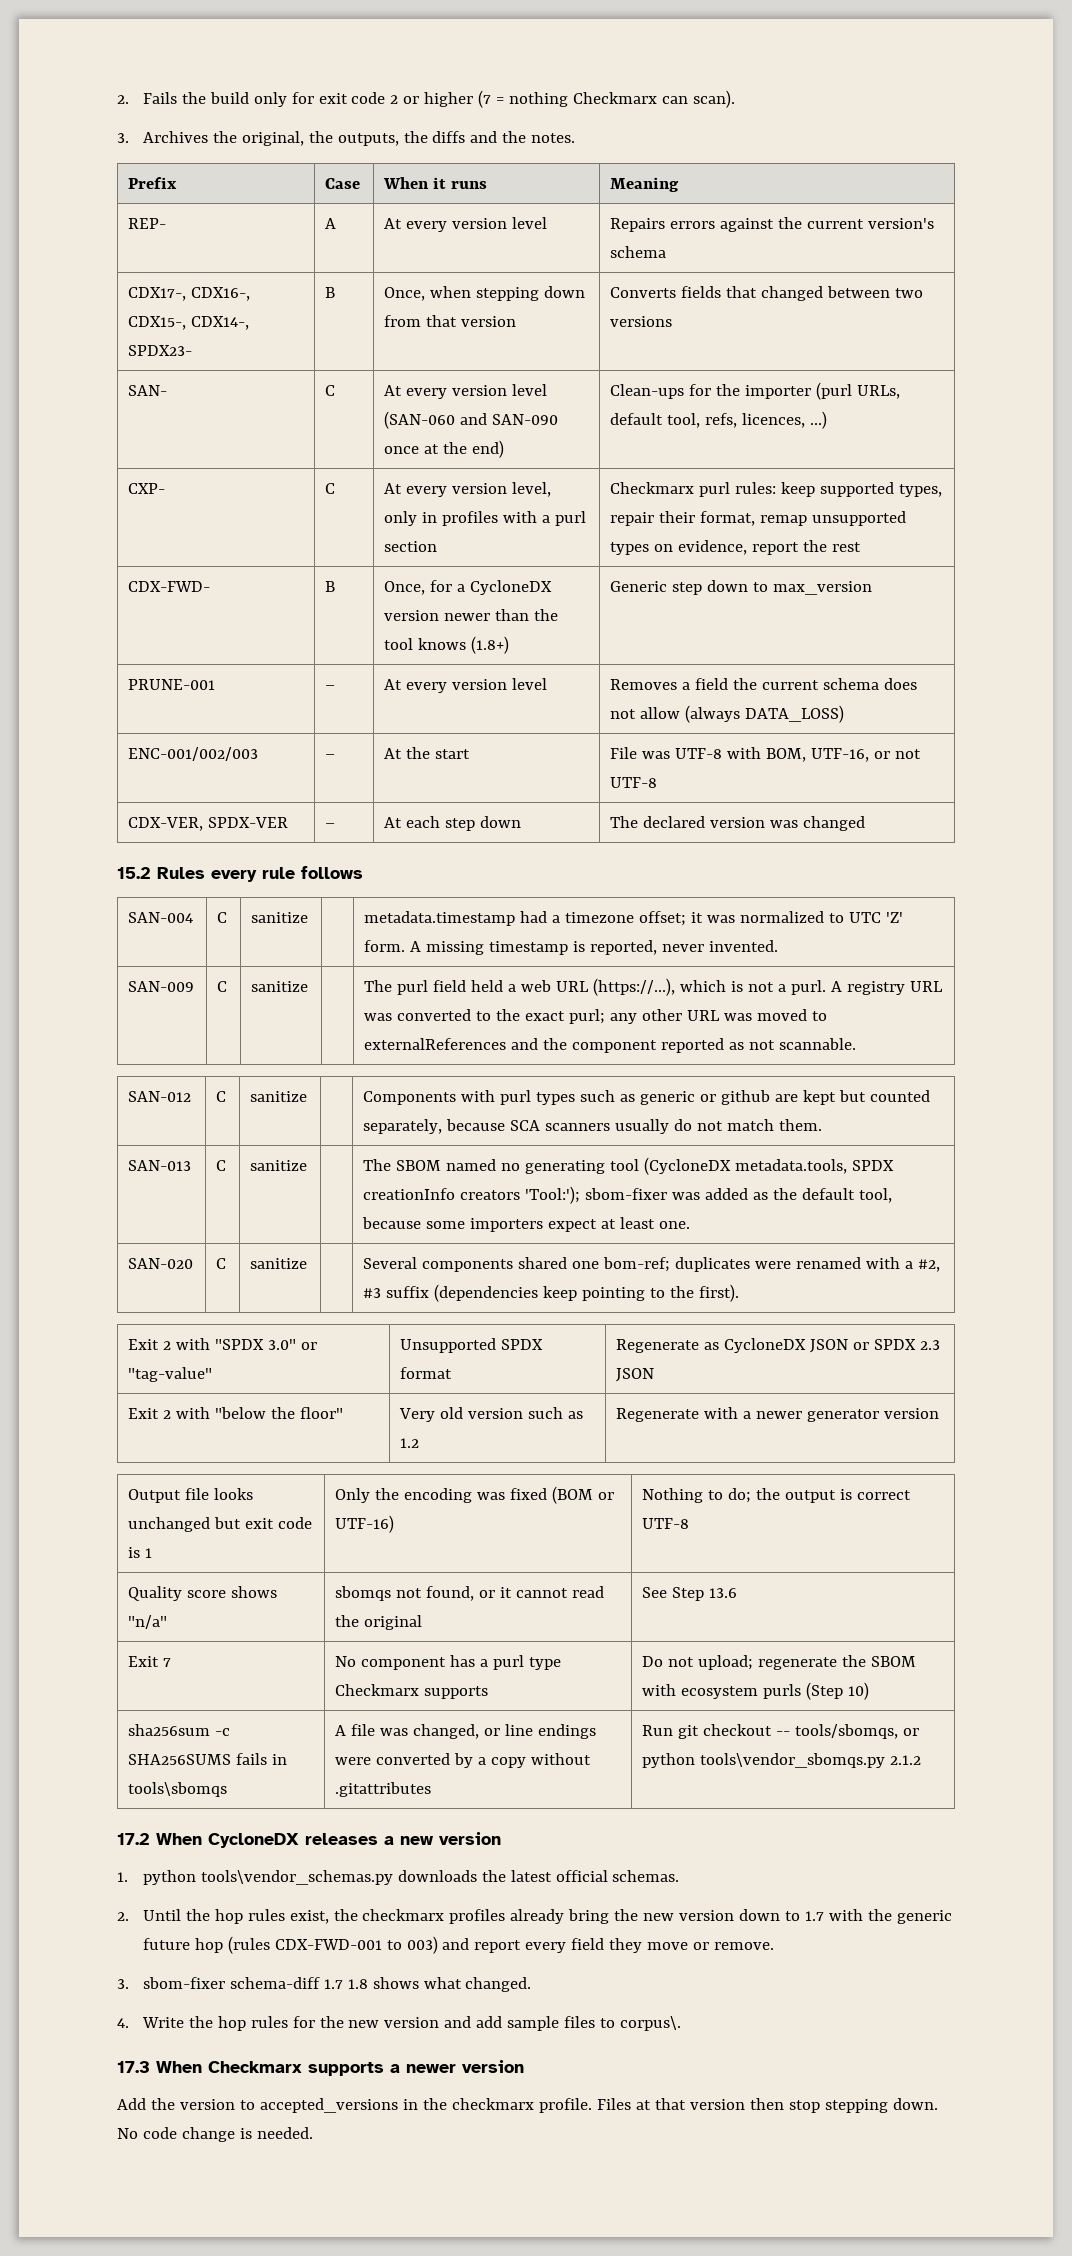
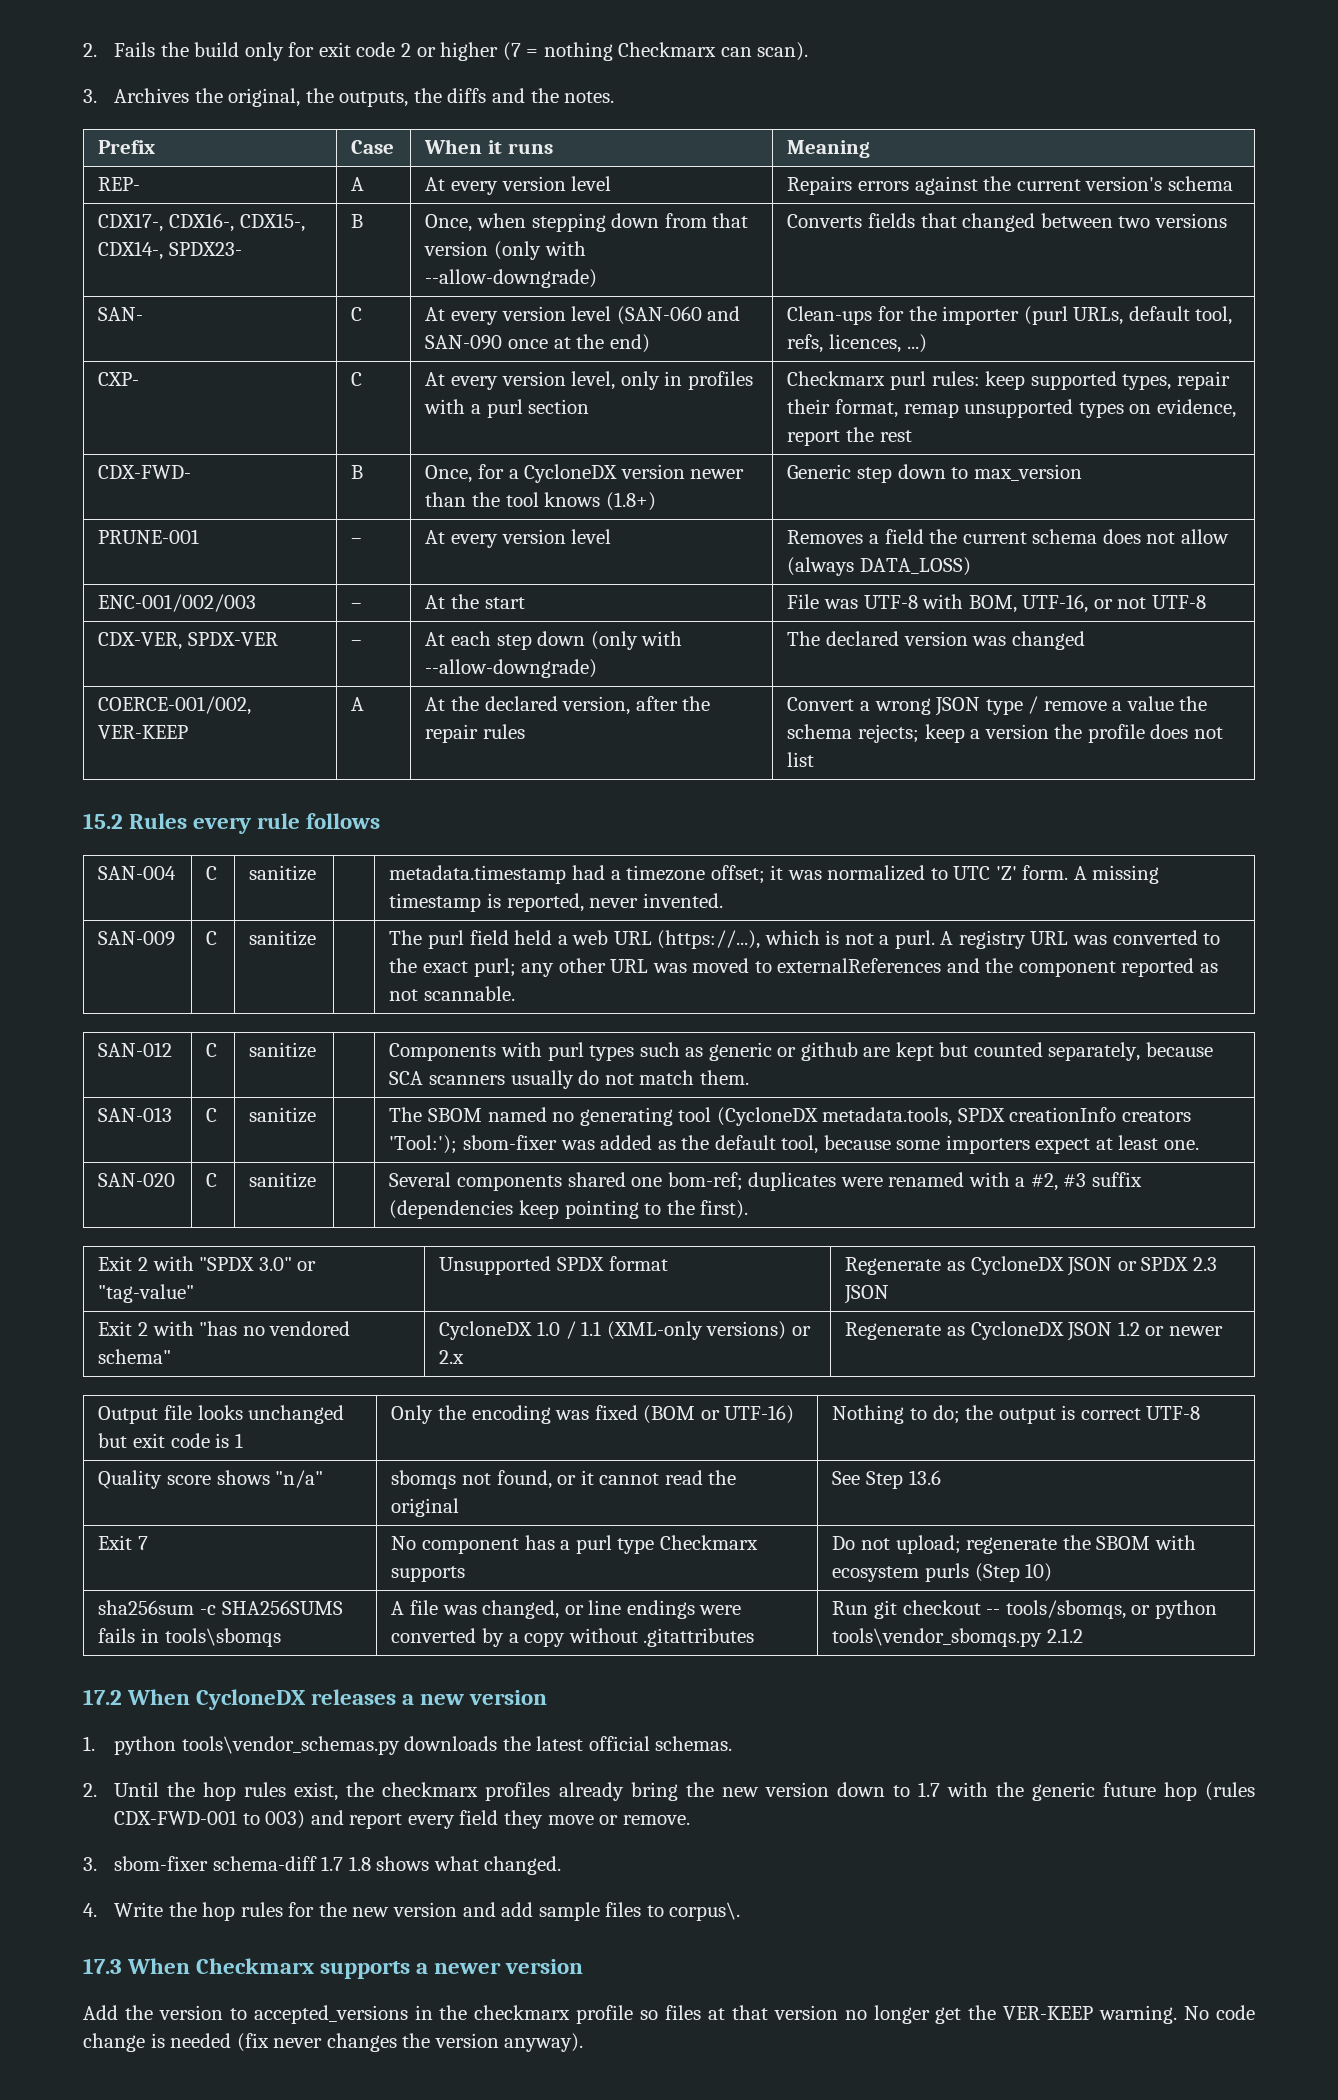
- CDX17-, CDX16-, CDX15-, CDX14-, SPDX23- | B | Once, when stepping down from that version | Converts fields that changed between two versions
+ CDX17-, CDX16-, CDX15-, CDX14-, SPDX23- | B | Once, when stepping down from that version (only with --allow-downgrade) | Converts fields that changed between two versions
- CDX-VER, SPDX-VER | – | At each step down | The declared version was changed
+ CDX-VER, SPDX-VER | – | At each step down (only with --allow-downgrade) | The declared version was changed
+ COERCE-001/002, VER-KEEP | A | At the declared version, after the repair rules | Convert a wrong JSON type / remove a value the schema rejects; keep a version the profile does not list
- Exit 2 with "below the floor" | Very old version such as 1.2 | Regenerate with a newer generator version
+ Exit 2 with "has no vendored schema" | CycloneDX 1.0 / 1.1 (XML-only versions) or 2.x | Regenerate as CycloneDX JSON 1.2 or newer
- Add the version to accepted_versions in the checkmarx profile. Files at that version then stop stepping down. No code change is needed.
+ Add the version to accepted_versions in the checkmarx profile so files at that version no longer get the VER-KEEP warning. No code change is needed (fix never changes the version anyway).

